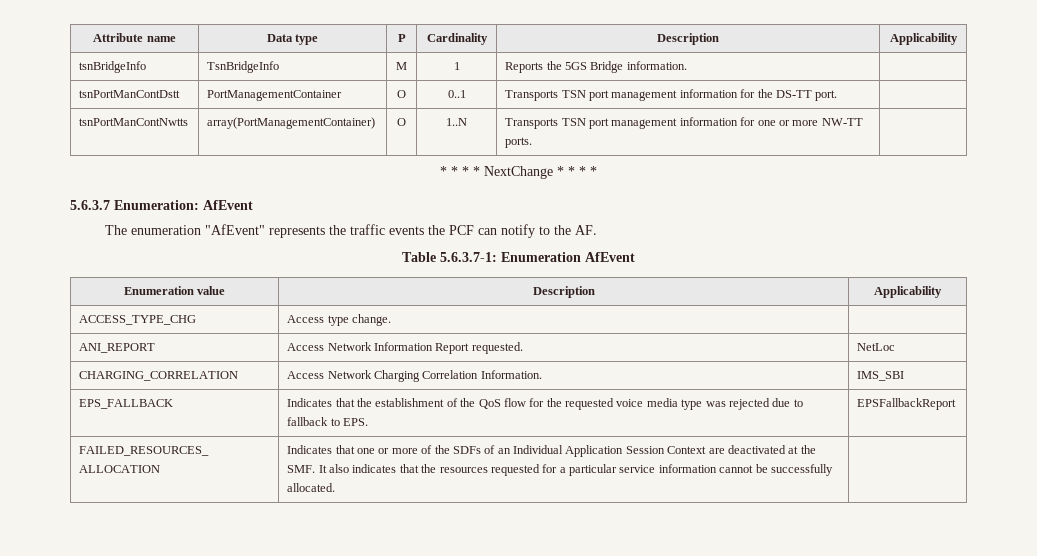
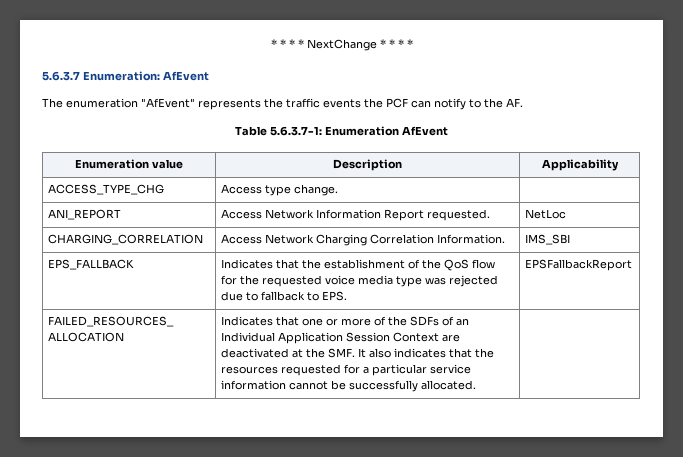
- Attribute name | Data type | P | Cardinality | Description | Applicability
- tsnBridgeInfo | TsnBridgeInfo | M | 1 | Reports the 5GS Bridge information. |
- tsnPortManContDstt | PortManagementContainer | O | 0..1 | Transports TSN port management information for the DS-TT port. |
- tsnPortManContNwtts | array(PortManagementContainer) | O | 1..N | Transports TSN port management information for one or more NW-TT ports. |

